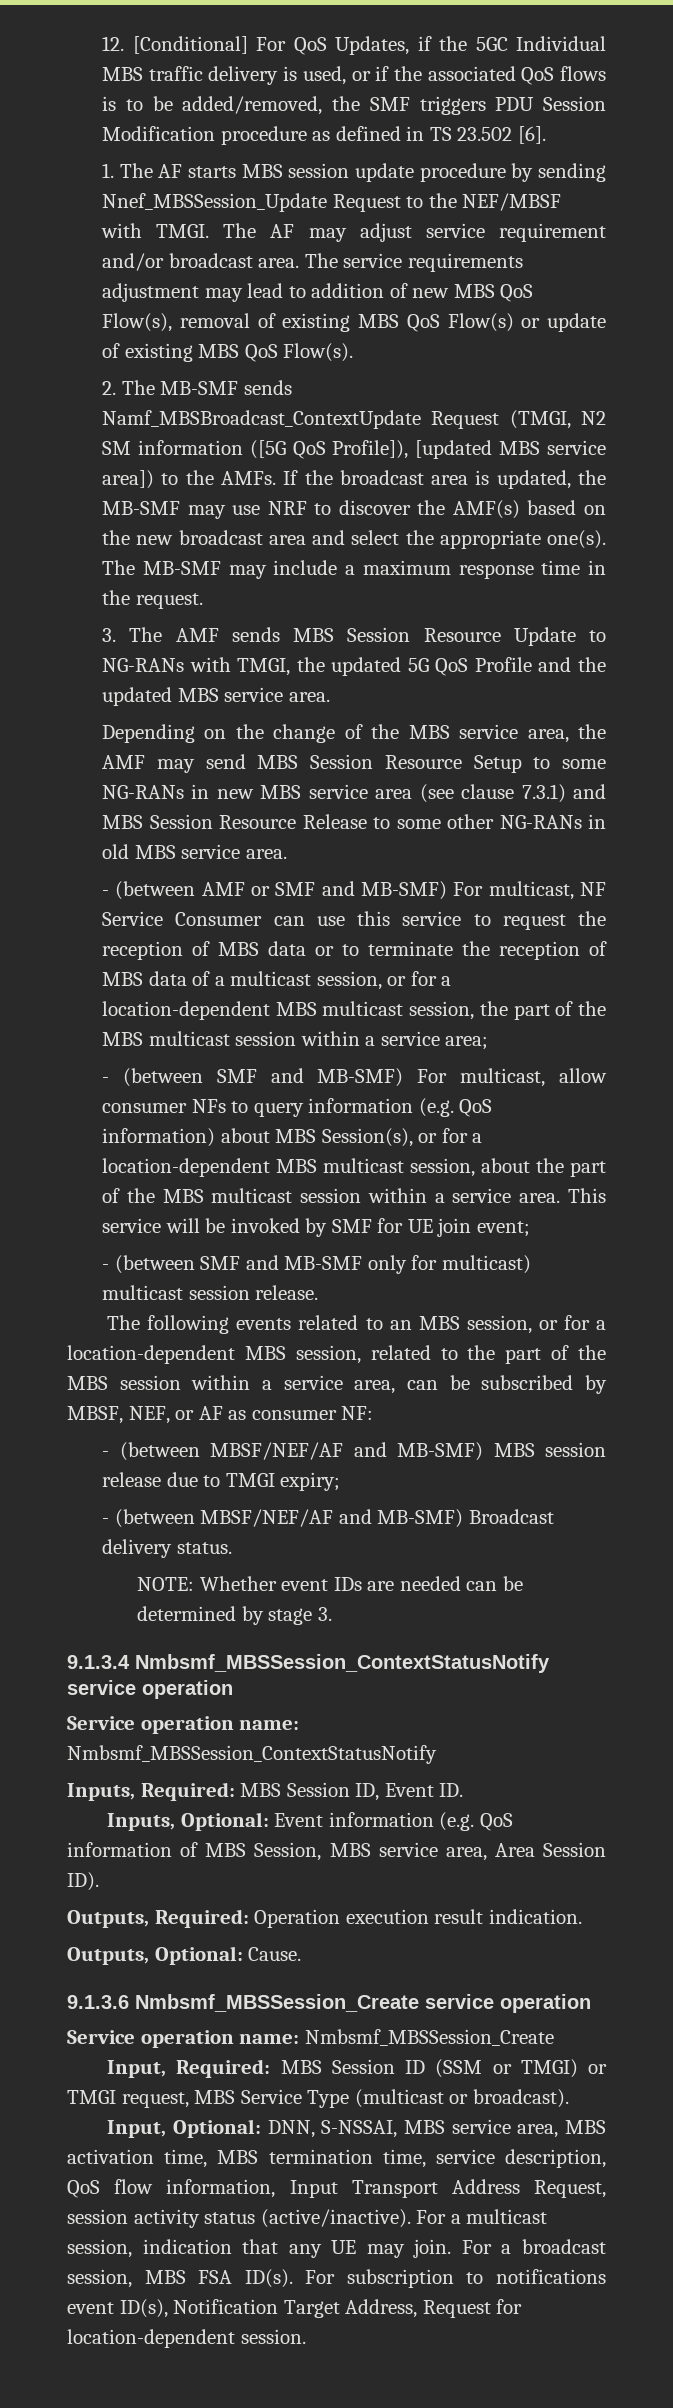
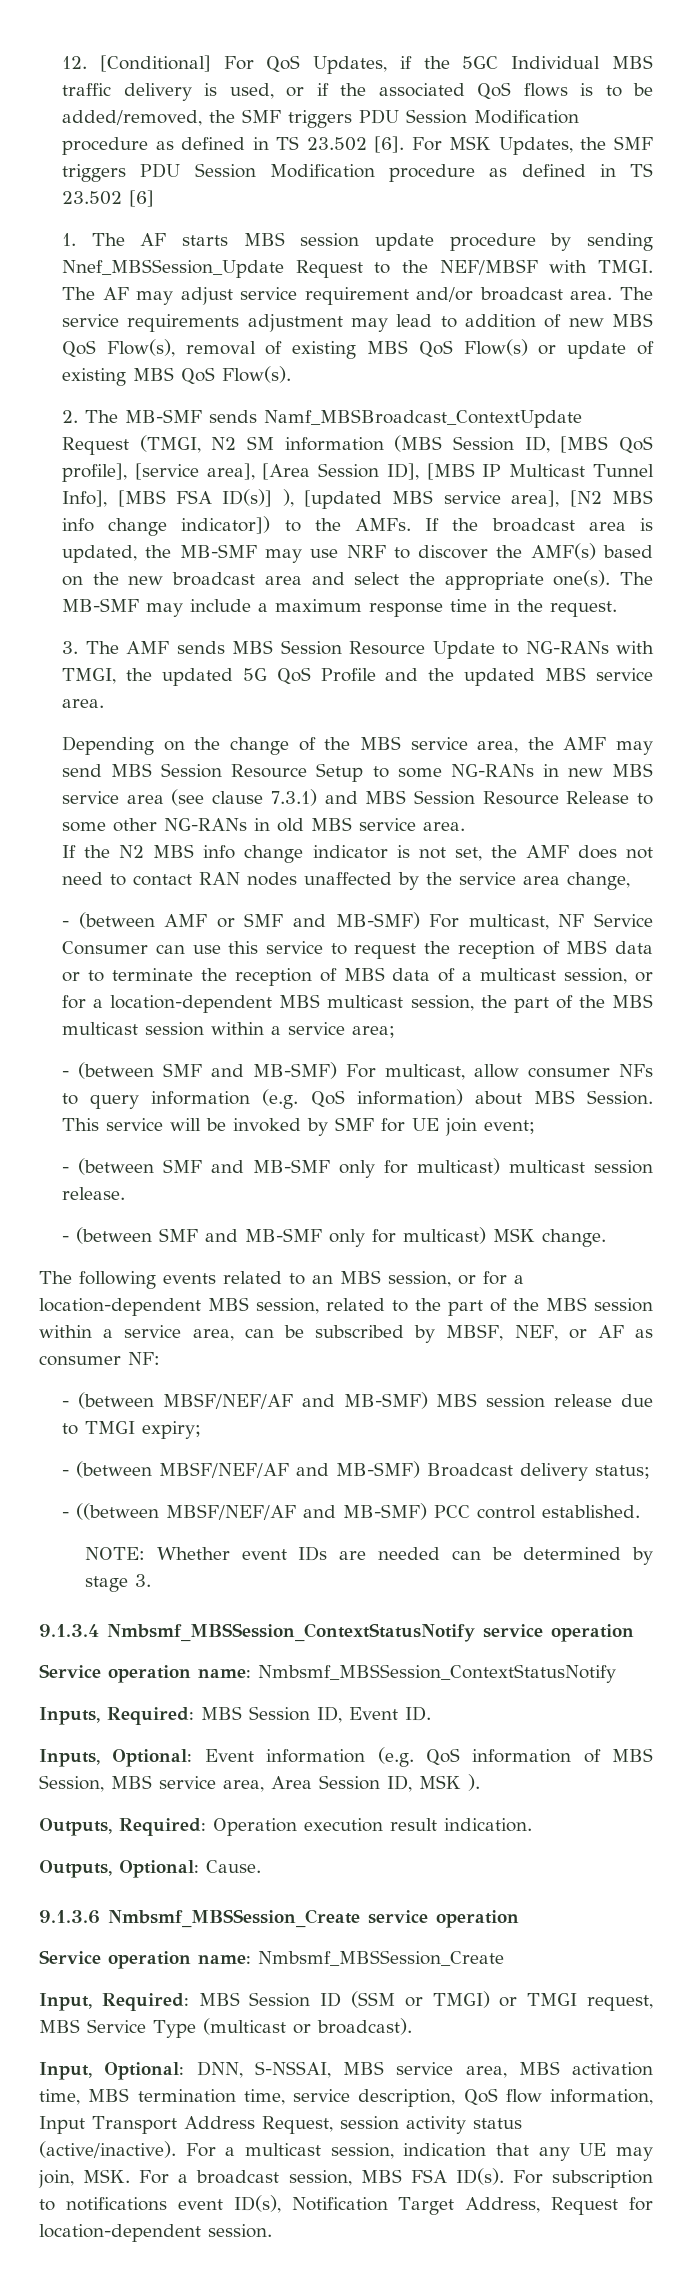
+ For MSK Updates, the SMF triggers PDU Session Modification procedure as defined in TS 23.502 [6]
- 2. The MB-SMF sends Namf_MBSBroadcast_ContextUpdate Request (TMGI, N2 SM information ([5G QoS Profile]), [updated MBS service area]) to the AMFs.
+ 2. The MB-SMF sends Namf_MBSBroadcast_ContextUpdate Request (TMGI, N2 SM information (MBS Session ID, [MBS QoS profile], [service area], [Area Session ID], [MBS IP Multicast Tunnel Info], [MBS FSA ID(s)] ), [updated MBS service area], [N2 MBS info change indicator]) to the AMFs.
+ If the N2 MBS info change indicator is not set, the AMF does not need to contact RAN nodes unaffected by the service area change,
- - (between SMF and MB-SMF) For multicast, allow consumer NFs to query information (e.g. QoS information) about MBS Session(s), or for a location-dependent MBS multicast session, about the part of the MBS multicast session within a service area.
+ - (between SMF and MB-SMF) For multicast, allow consumer NFs to query information (e.g. QoS information) about MBS Session.
+ - (between SMF and MB-SMF only for multicast) MSK change.
- - (between MBSF/NEF/AF and MB-SMF) Broadcast delivery status.
+ - (between MBSF/NEF/AF and MB-SMF) Broadcast delivery status;
+ - ((between MBSF/NEF/AF and MB-SMF) PCC control established.
- Inputs, Optional: Event information (e.g. QoS information of MBS Session, MBS service area, Area Session ID).
+ Inputs, Optional: Event information (e.g. QoS information of MBS Session, MBS service area, Area Session ID, MSK ).
- For a multicast session, indication that any UE may join. For a broadcast session, MBS FSA ID(s).
+ For a multicast session, indication that any UE may join, MSK. For a broadcast session, MBS FSA ID(s).

